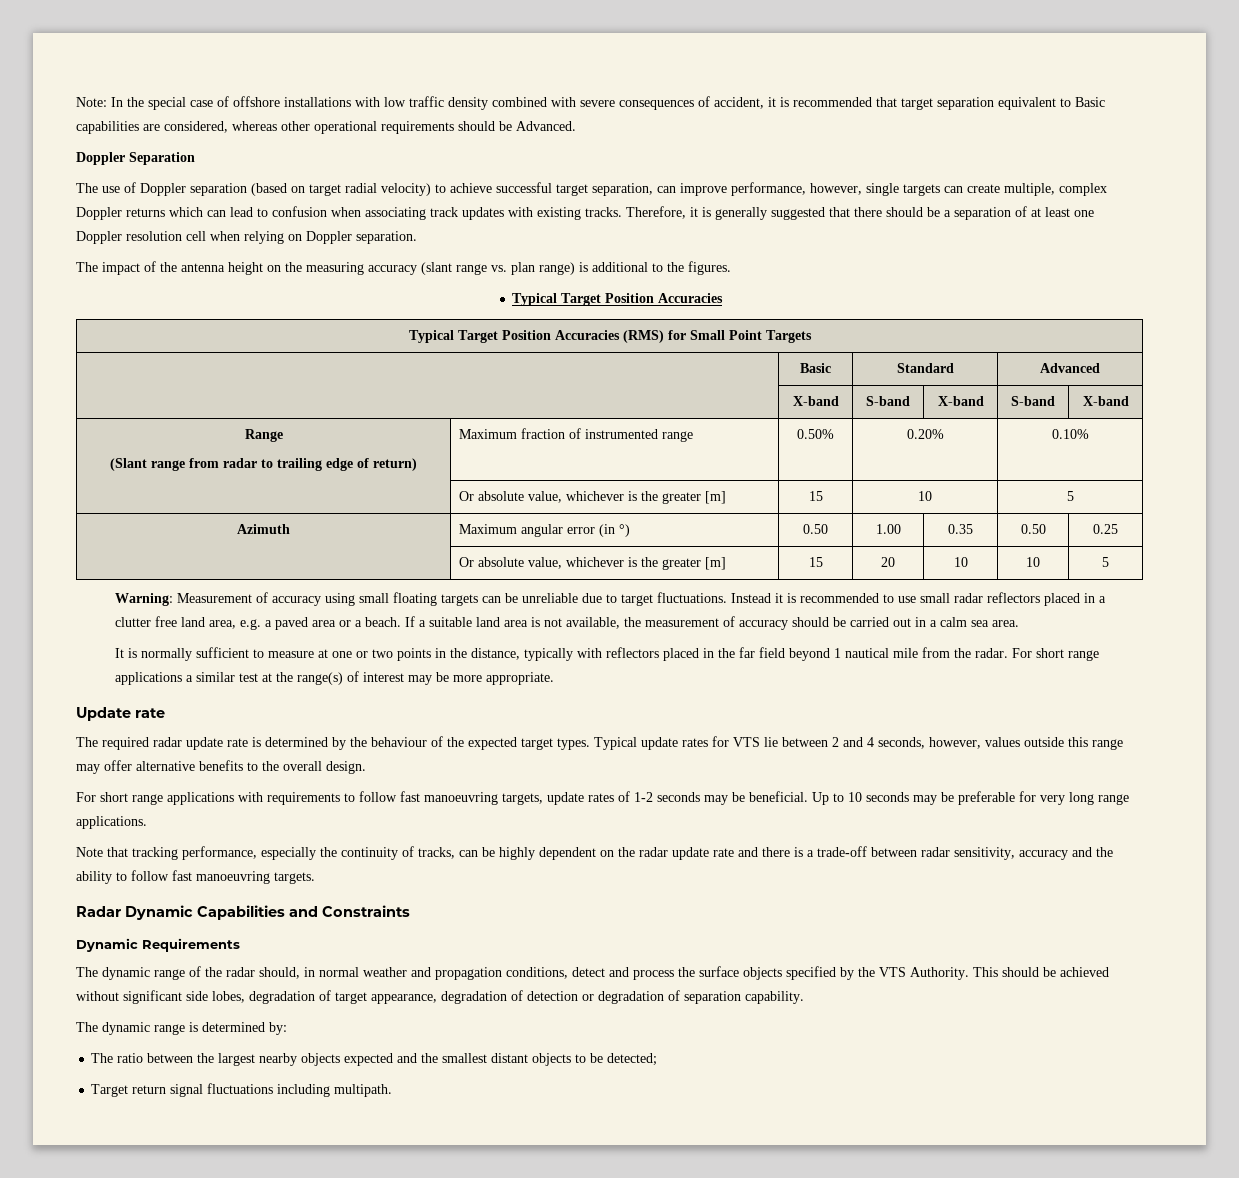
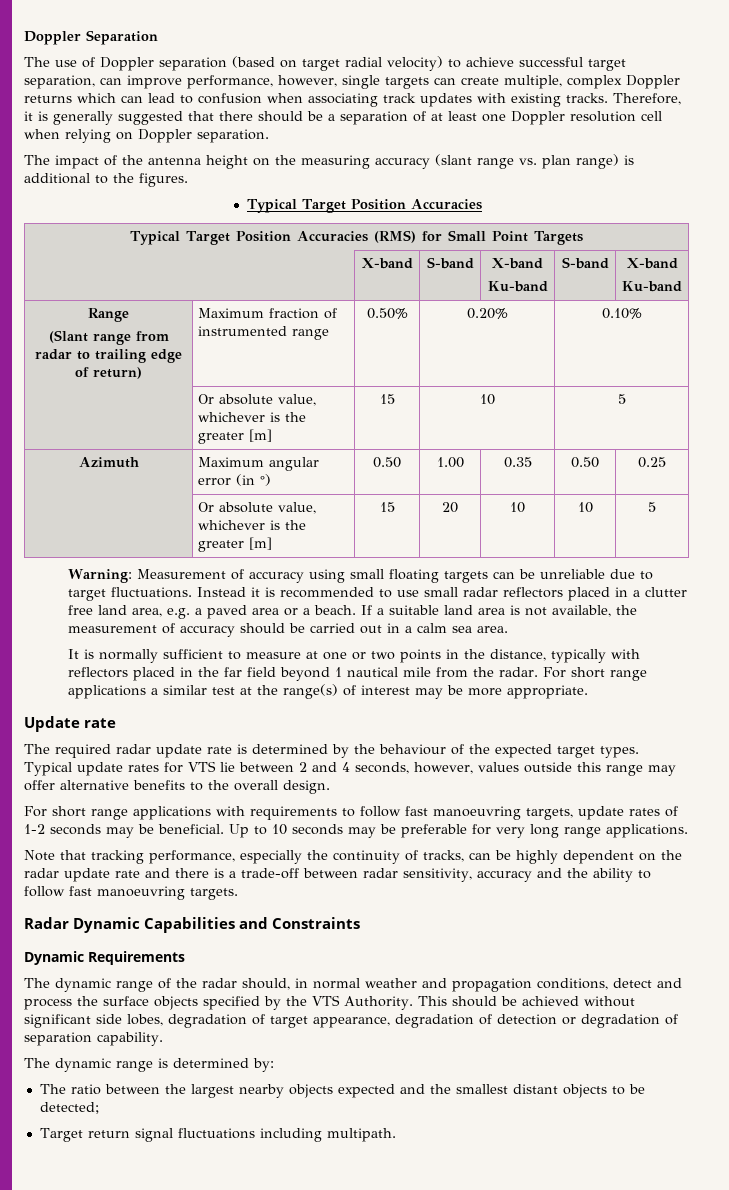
- Note: In the special case of offshore installations with low traffic density combined with severe consequences of accident, it is recommended that target separation equivalent to Basic capabilities are considered, whereas other operational requirements should be Advanced.
- | Basic | Standard | Advanced
- | X-band | S-band | X-band | S-band | X-band
+ | X-band | S-band | X-band
+ Ku-band | S-band | X-band
+ Ku-band

